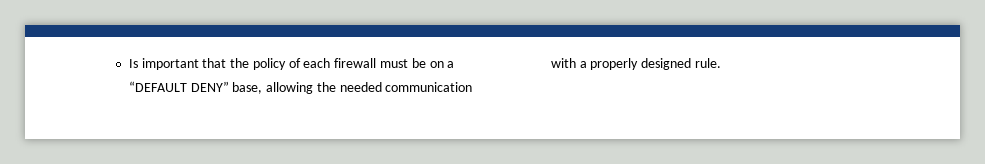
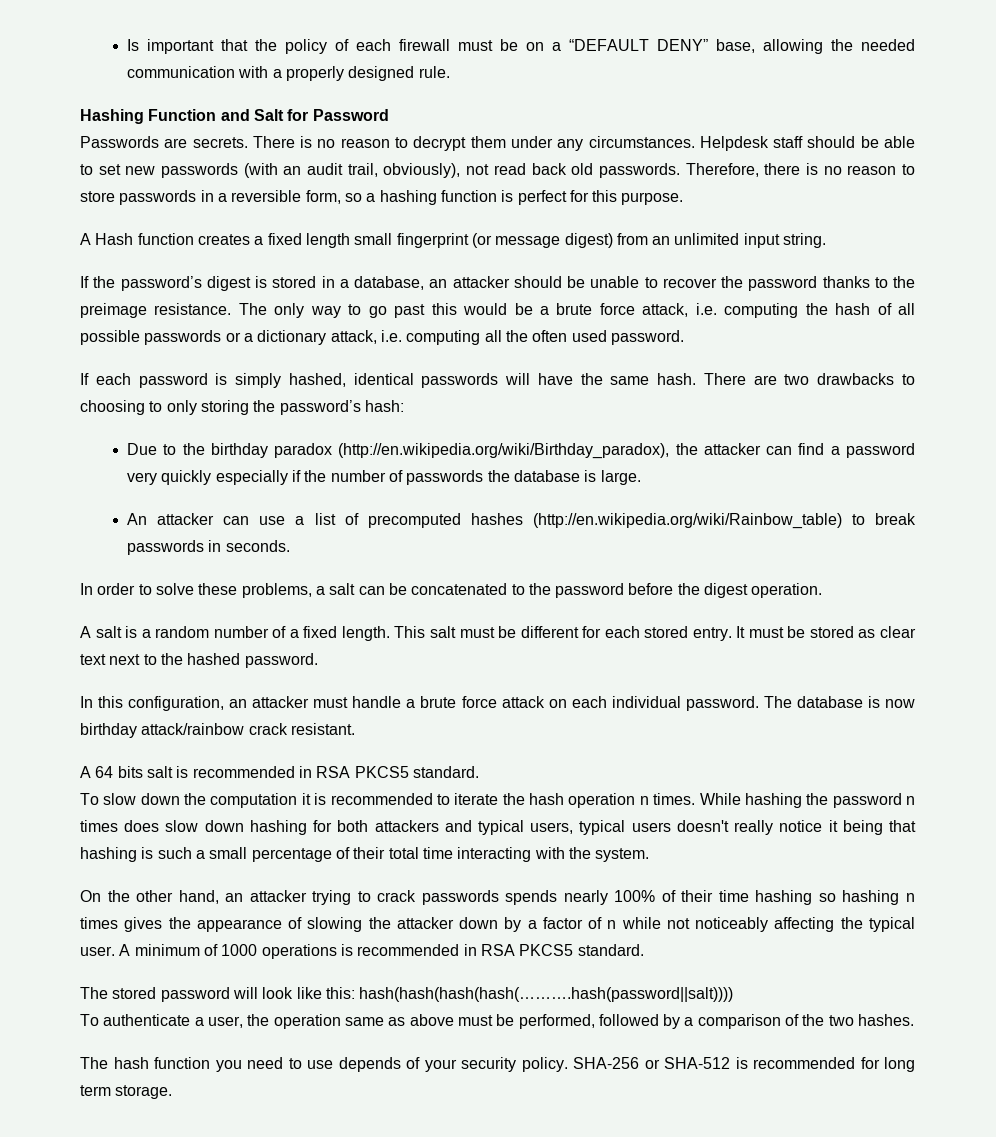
+ Hashing Function and Salt for Password
+ Passwords are secrets. There is no reason to decrypt them under any circumstances. Helpdesk staff should be able to set new passwords (with an audit trail, obviously), not read back old passwords. Therefore, there is no reason to store passwords in a reversible form, so a hashing function is perfect for this purpose.
+ A Hash function creates a fixed length small fingerprint (or message digest) from an unlimited input string.
+ If the password’s digest is stored in a database, an attacker should be unable to recover the password thanks to the preimage resistance. The only way to go past this would be a brute force attack, i.e. computing the hash of all possible passwords or a dictionary attack, i.e. computing all the often used password.
+ If each password is simply hashed, identical passwords will have the same hash. There are two drawbacks to choosing to only storing the password’s hash:
+ Due to the birthday paradox (http://en.wikipedia.org/wiki/Birthday_paradox), the attacker can find a password very quickly especially if the number of passwords the database is large.
+ An attacker can use a list of precomputed hashes (http://en.wikipedia.org/wiki/Rainbow_table) to break passwords in seconds.
+ In order to solve these problems, a salt can be concatenated to the password before the digest operation.
+ A salt is a random number of a fixed length. This salt must be different for each stored entry. It must be stored as clear text next to the hashed password.
+ In this configuration, an attacker must handle a brute force attack on each individual password. The database is now birthday attack/rainbow crack resistant.
+ A 64 bits salt is recommended in RSA PKCS5 standard.
+ To slow down the computation it is recommended to iterate the hash operation n times. While hashing the password n times does slow down hashing for both attackers and typical users, typical users doesn't really notice it being that hashing is such a small percentage of their total time interacting with the system.
+ On the other hand, an attacker trying to crack passwords spends nearly 100% of their time hashing so hashing n times gives the appearance of slowing the attacker down by a factor of n while not noticeably affecting the typical user. A minimum of 1000 operations is recommended in RSA PKCS5 standard.
+ The stored password will look like this: hash(hash(hash(hash(……….hash(password||salt))))
+ To authenticate a user, the operation same as above must be performed, followed by a comparison of the two hashes.
+ The hash function you need to use depends of your security policy. SHA-256 or SHA-512 is recommended for long term storage.

